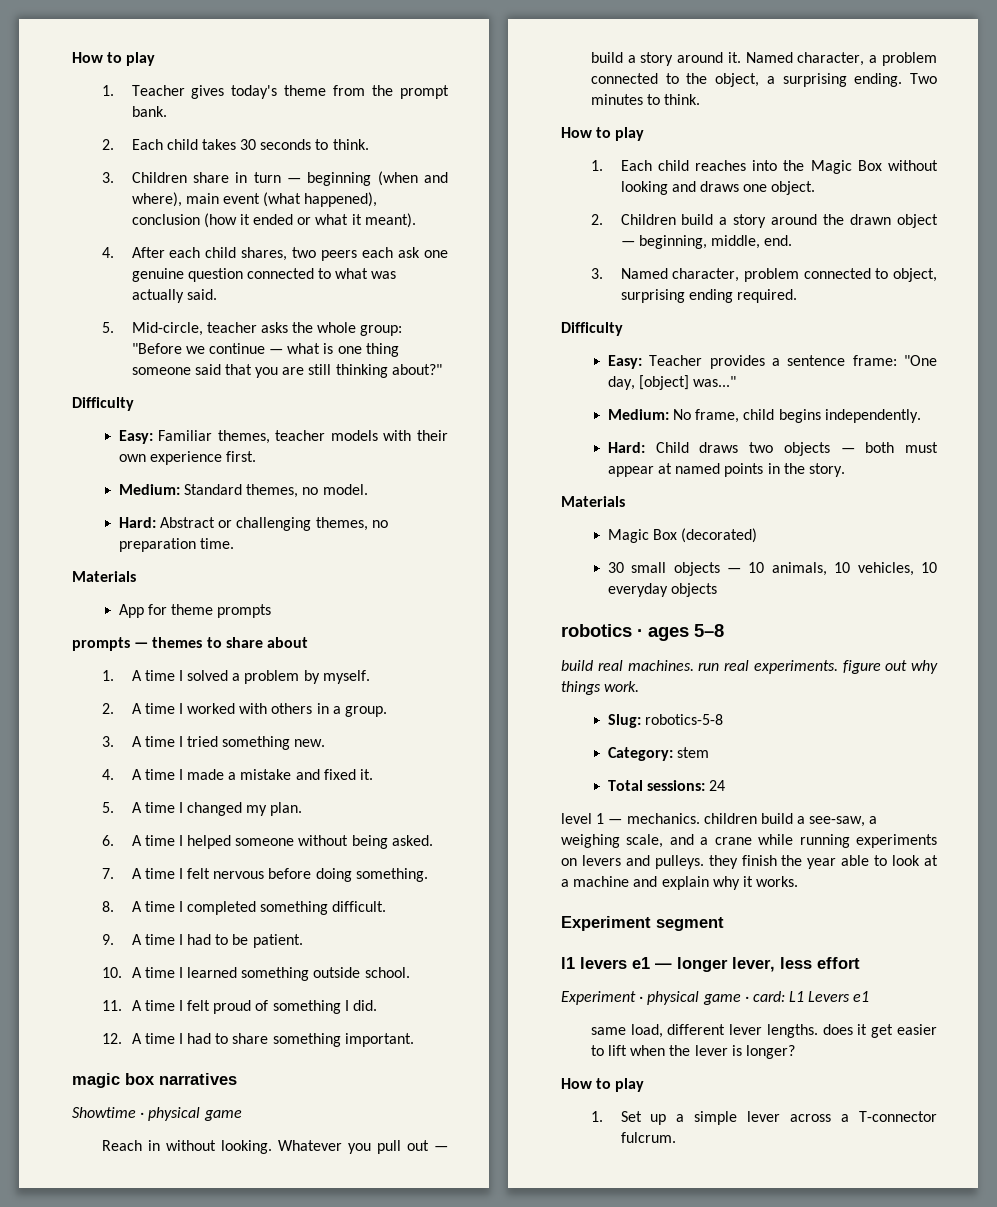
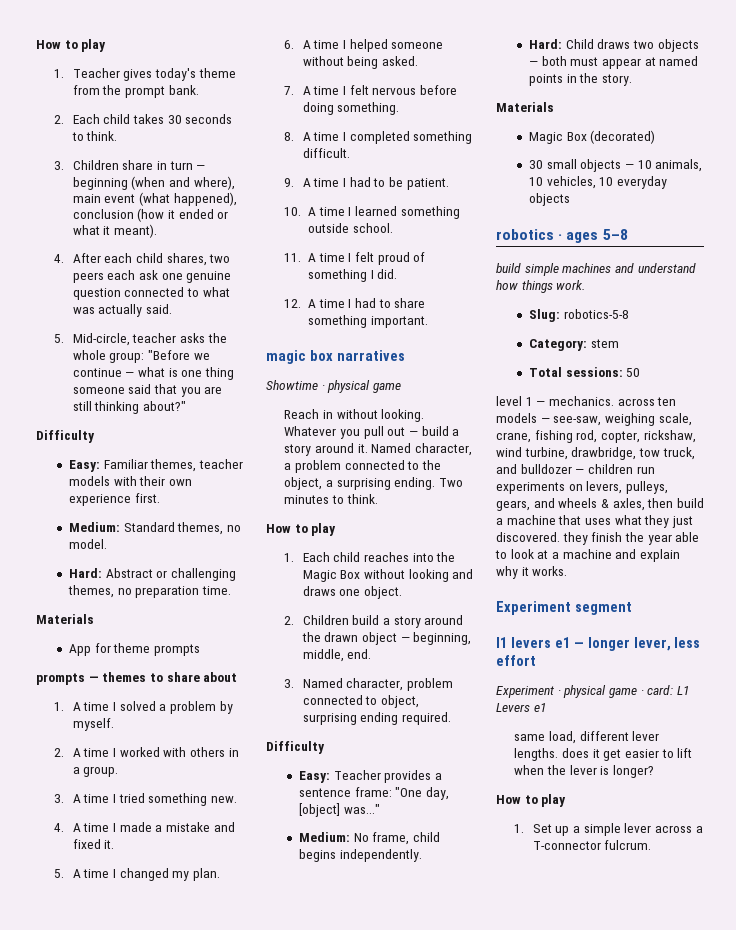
- build real machines. run real experiments. figure out why things work.
+ build simple machines and understand how things work.
- Total sessions: 24
+ Total sessions: 50
- level 1 — mechanics. children build a see-saw, a weighing scale, and a crane while running experiments on levers and pulleys. they finish the year able to look at a machine and explain why it works.
+ level 1 — mechanics. across ten models — see-saw, weighing scale, crane, fishing rod, copter, rickshaw, wind turbine, drawbridge, tow truck, and bulldozer — children run experiments on levers, pulleys, gears, and wheels & axles, then build a machine that uses what they just discovered. they finish the year able to look at a machine and explain why it works.

